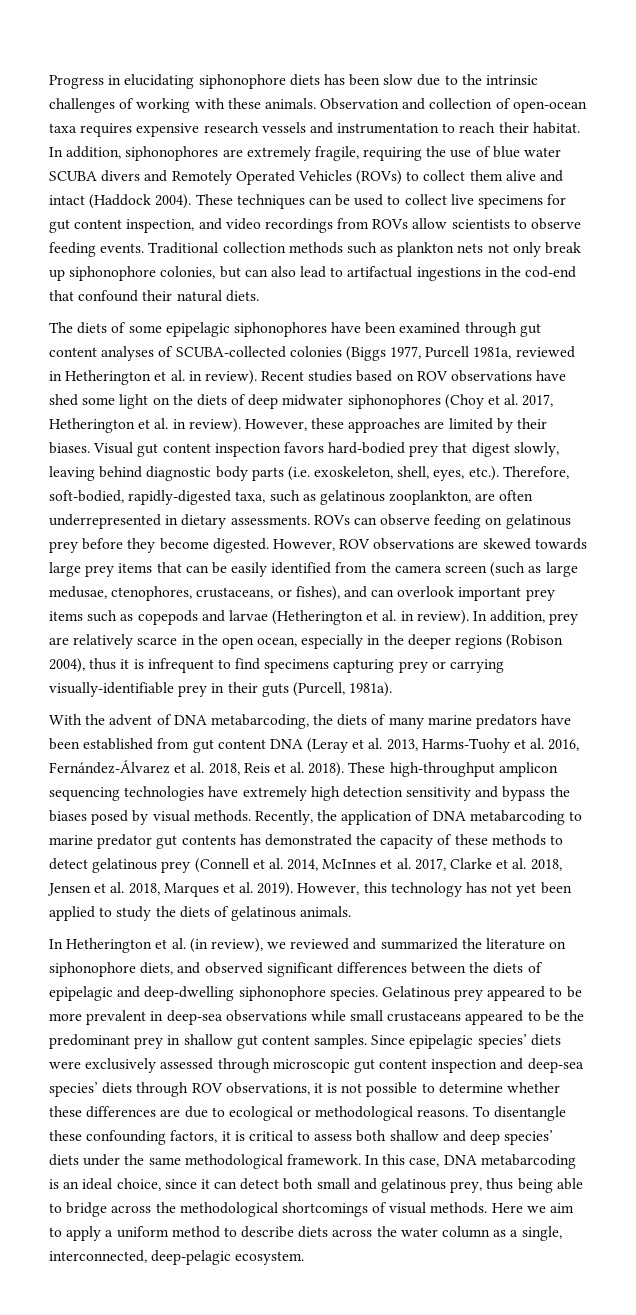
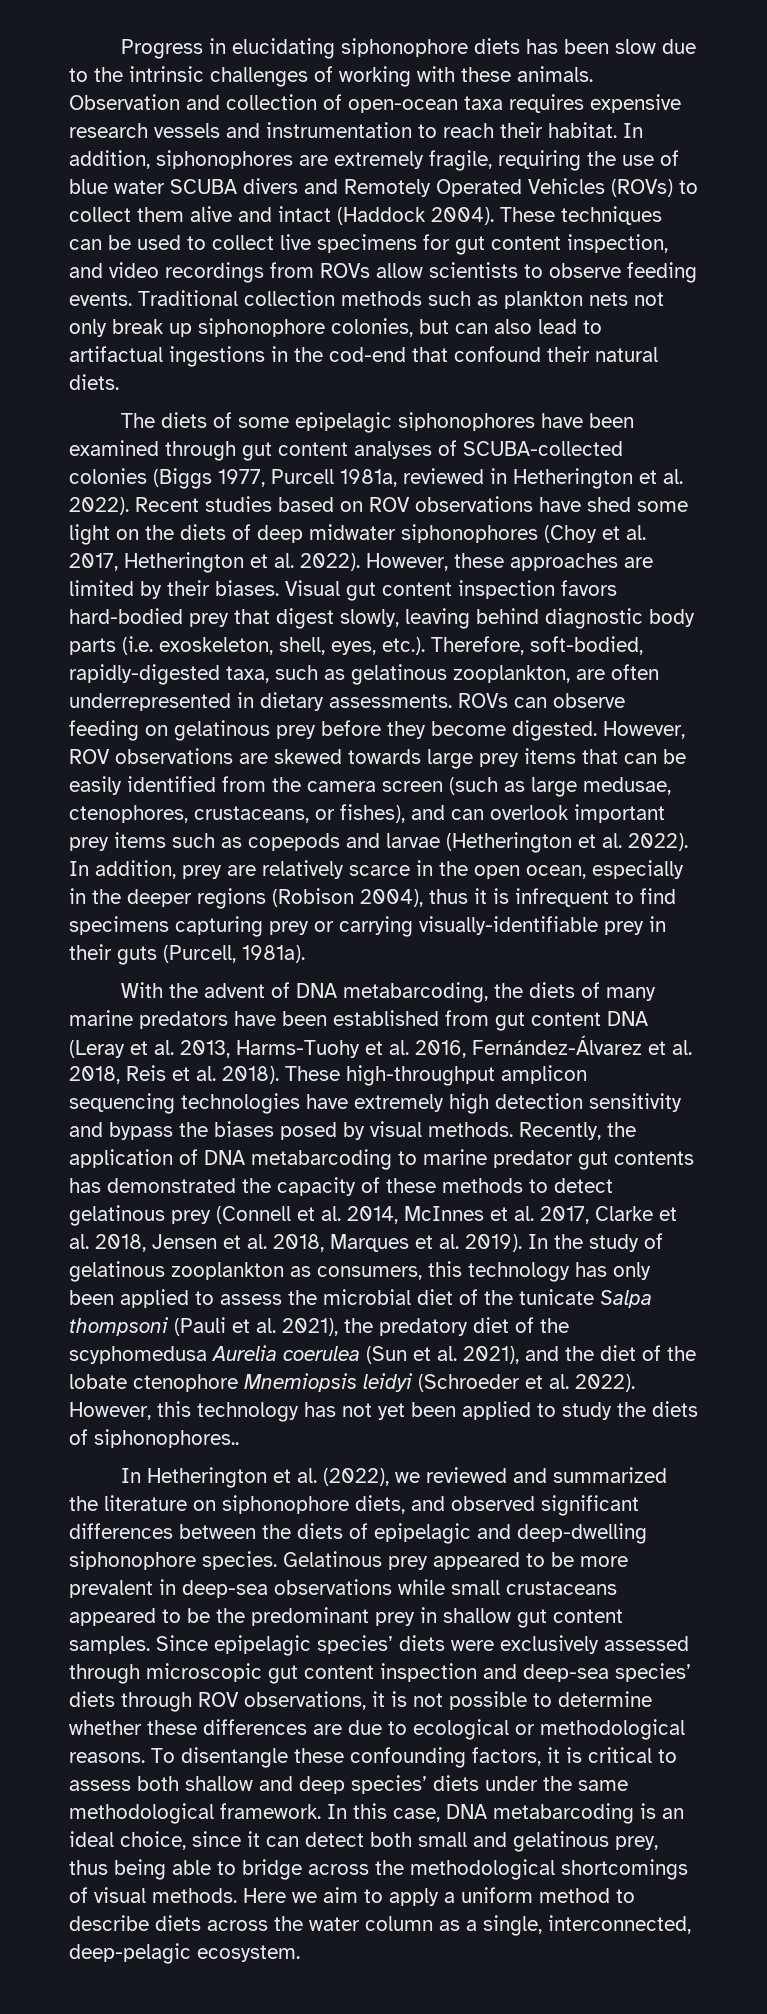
- The diets of some epipelagic siphonophores have been examined through gut content analyses of SCUBA-collected colonies (Biggs 1977, Purcell 1981a, reviewed in Hetherington et al. in review).
+ The diets of some epipelagic siphonophores have been examined through gut content analyses of SCUBA-collected colonies (Biggs 1977, Purcell 1981a, reviewed in Hetherington et al. 2022).
- Recent studies based on ROV observations have shed some light on the diets of deep midwater siphonophores (Choy et al. 2017, Hetherington et al. in review).
+ Recent studies based on ROV observations have shed some light on the diets of deep midwater siphonophores (Choy et al. 2017, Hetherington et al. 2022).
- However, ROV observations are skewed towards large prey items that can be easily identified from the camera screen (such as large medusae, ctenophores, crustaceans, or fishes), and can overlook important prey items such as copepods and larvae (Hetherington et al. in review).
+ However, ROV observations are skewed towards large prey items that can be easily identified from the camera screen (such as large medusae, ctenophores, crustaceans, or fishes), and can overlook important prey items such as copepods and larvae (Hetherington et al. 2022).
+ In the study of gelatinous zooplankton as consumers, this technology has only been applied to assess the microbial diet of the tunicate Salpa thompsoni (Pauli et al. 2021), the predatory diet of the scyphomedusa Aurelia coerulea (Sun et al. 2021), and the diet of the lobate ctenophore Mnemiopsis leidyi (Schroeder et al. 2022).
- However, this technology has not yet been applied to study the diets of gelatinous animals.
+ However, this technology has not yet been applied to study the diets of siphonophores..
- In Hetherington et al. (in review), we reviewed and summarized the literature on siphonophore diets, and observed significant differences between the diets of epipelagic and deep-dwelling siphonophore species.
+ In Hetherington et al. (2022), we reviewed and summarized the literature on siphonophore diets, and observed significant differences between the diets of epipelagic and deep-dwelling siphonophore species.

